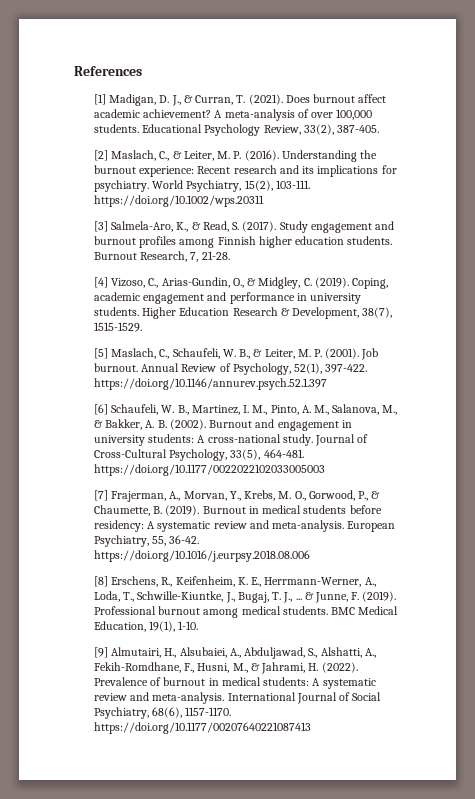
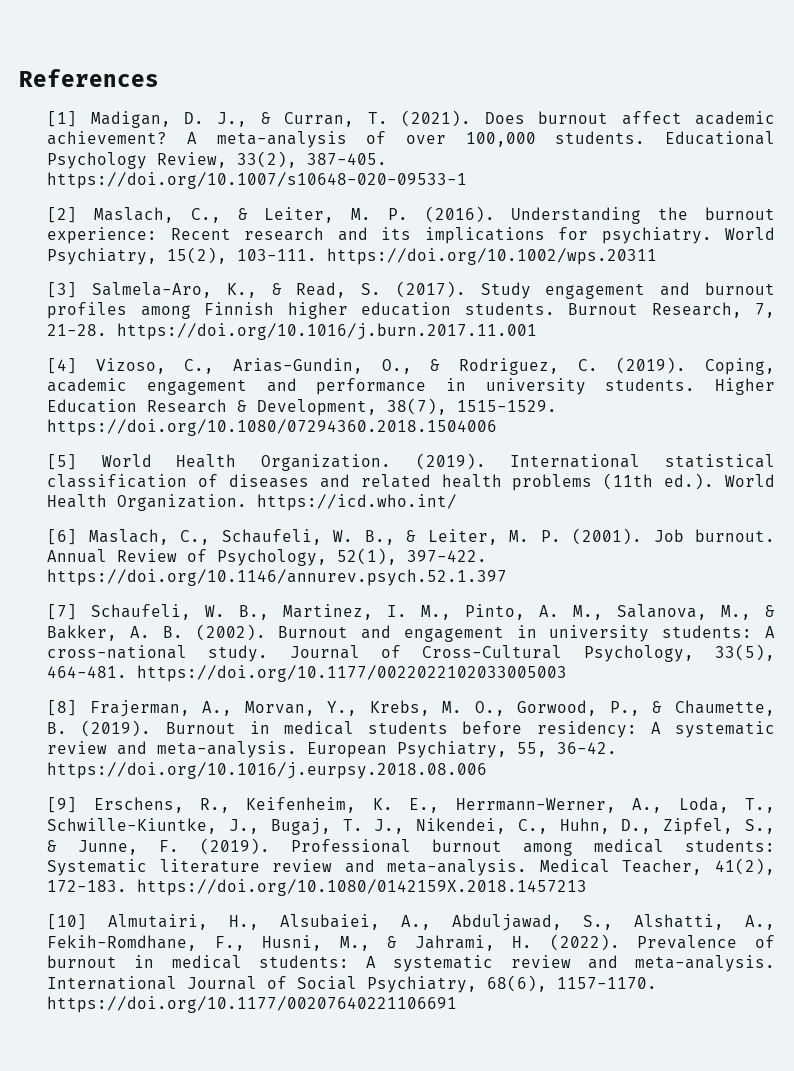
- Educational Psychology Review, 33(2), 387-405.
+ Educational Psychology Review, 33(2), 387-405. https://doi.org/10.1007/s10648-020-09533-1
- Burnout Research, 7, 21-28.
+ Burnout Research, 7, 21-28. https://doi.org/10.1016/j.burn.2017.11.001
- [4] Vizoso, C., Arias-Gundin, O., & Midgley, C. (2019).
+ [4] Vizoso, C., Arias-Gundin, O., & Rodriguez, C. (2019).
- Higher Education Research & Development, 38(7), 1515-1529.
+ Higher Education Research & Development, 38(7), 1515-1529. https://doi.org/10.1080/07294360.2018.1504006
- [5] Maslach, C., Schaufeli, W. B., & Leiter, M. P. (2001).
+ [5] World Health Organization. (2019). International statistical classification of diseases and related health problems (11th ed.). World Health Organization. https://icd.who.int/
+ [6] Maslach, C., Schaufeli, W. B., & Leiter, M. P. (2001).
- [6] Schaufeli, W. B., Martinez, I. M., Pinto, A. M., Salanova, M., & Bakker, A. B. (2002).
+ [7] Schaufeli, W. B., Martinez, I. M., Pinto, A. M., Salanova, M., & Bakker, A. B. (2002).
- [7] Frajerman, A., Morvan, Y., Krebs, M. O., Gorwood, P., & Chaumette, B. (2019).
+ [8] Frajerman, A., Morvan, Y., Krebs, M. O., Gorwood, P., & Chaumette, B. (2019).
- [8] Erschens, R., Keifenheim, K. E., Herrmann-Werner, A., Loda, T., Schwille-Kiuntke, J., Bugaj, T. J., ... & Junne, F. (2019).
+ [9] Erschens, R., Keifenheim, K. E., Herrmann-Werner, A., Loda, T., Schwille-Kiuntke, J., Bugaj, T. J., Nikendei, C., Huhn, D., Zipfel, S., & Junne, F. (2019).
- Professional burnout among medical students. BMC Medical Education, 19(1), 1-10.
- [9] Almutairi, H., Alsubaiei, A., Abduljawad, S., Alshatti, A., Fekih-Romdhane, F., Husni, M., & Jahrami, H. (2022).
+ Professional burnout among medical students: Systematic literature review and meta-analysis. Medical Teacher, 41(2), 172-183. https://doi.org/10.1080/0142159X.2018.1457213
+ [10] Almutairi, H., Alsubaiei, A., Abduljawad, S., Alshatti, A., Fekih-Romdhane, F., Husni, M., & Jahrami, H. (2022).
- International Journal of Social Psychiatry, 68(6), 1157-1170. https://doi.org/10.1177/00207640221087413
+ International Journal of Social Psychiatry, 68(6), 1157-1170. https://doi.org/10.1177/00207640221106691

